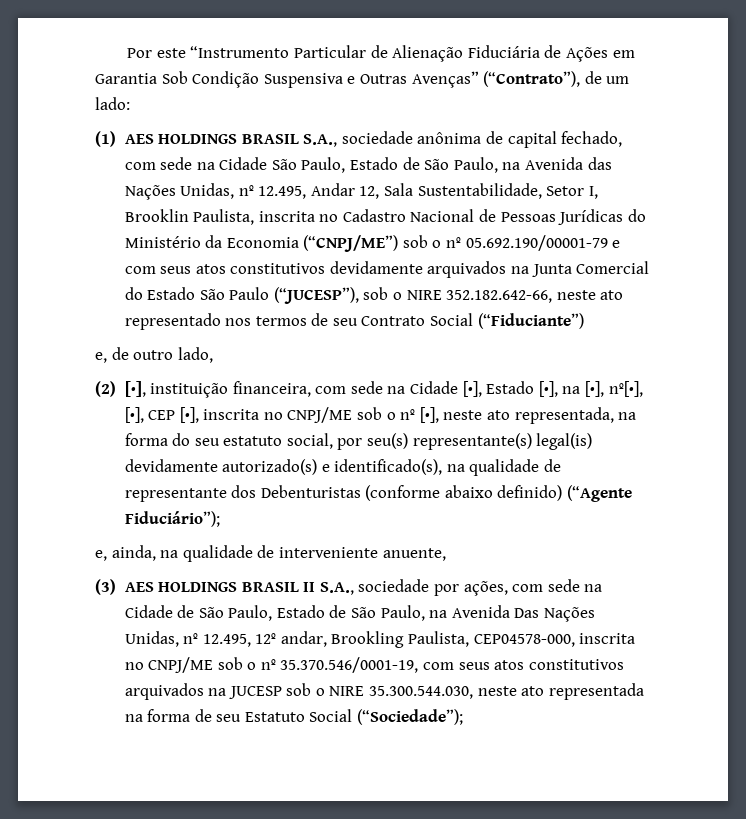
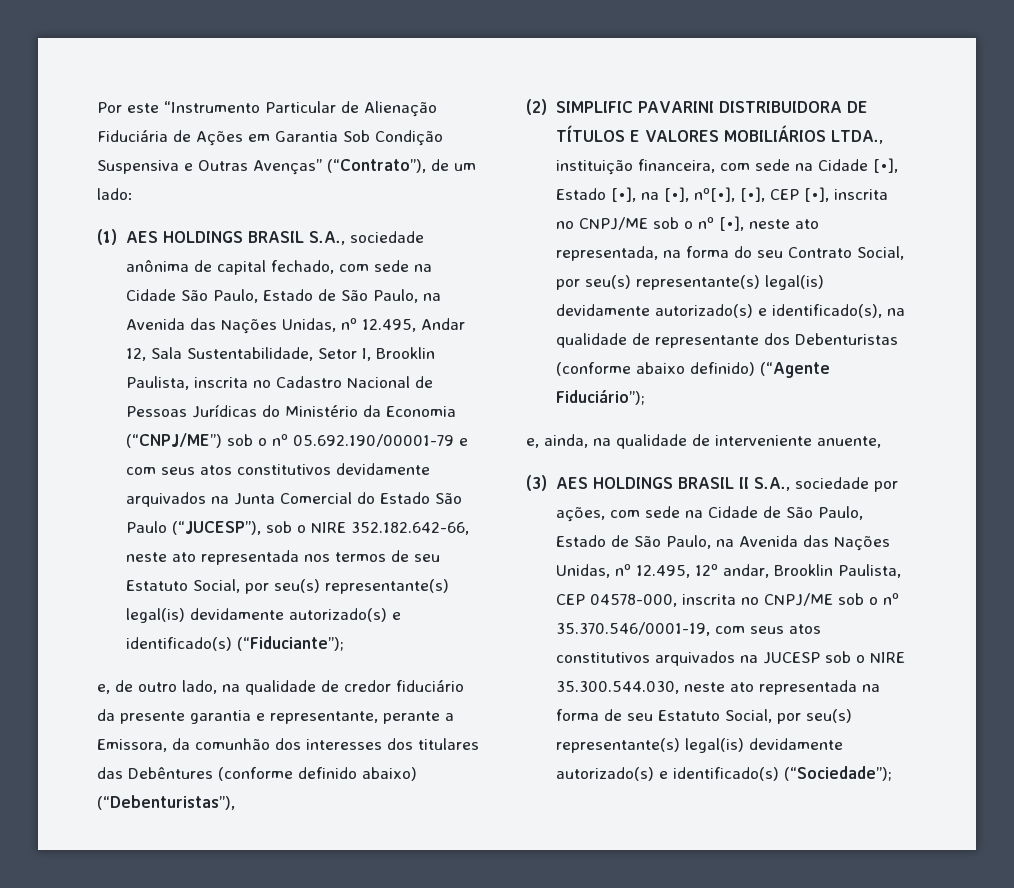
- (1) AES HOLDINGS BRASIL S.A., sociedade anônima de capital fechado, com sede na Cidade São Paulo, Estado de São Paulo, na Avenida das Nações Unidas, nº 12.495, Andar 12, Sala Sustentabilidade, Setor I, Brooklin Paulista, inscrita no Cadastro Nacional de Pessoas Jurídicas do Ministério da Economia (“CNPJ/ME”) sob o nº 05.692.190/00001-79 e com seus atos constitutivos devidamente arquivados na Junta Comercial do Estado São Paulo (“JUCESP”), sob o NIRE 352.182.642-66, neste ato representado nos termos de seu Contrato Social (“Fiduciante”)
- e, de outro lado,
- (2) [•], instituição financeira, com sede na Cidade [•], Estado [•], na [•], nº[•], [•], CEP [•], inscrita no CNPJ/ME sob o nº [•], neste ato representada, na forma do seu estatuto social, por seu(s) representante(s) legal(is) devidamente autorizado(s) e identificado(s), na qualidade de representante dos Debenturistas (conforme abaixo definido) (“Agente Fiduciário”);
+ (1) AES HOLDINGS BRASIL S.A., sociedade anônima de capital fechado, com sede na Cidade São Paulo, Estado de São Paulo, na Avenida das Nações Unidas, nº 12.495, Andar 12, Sala Sustentabilidade, Setor I, Brooklin Paulista, inscrita no Cadastro Nacional de Pessoas Jurídicas do Ministério da Economia (“CNPJ/ME”) sob o nº 05.692.190/00001-79 e com seus atos constitutivos devidamente arquivados na Junta Comercial do Estado São Paulo (“JUCESP”), sob o NIRE 352.182.642-66, neste ato representada nos termos de seu Estatuto Social, por seu(s) representante(s) legal(is) devidamente autorizado(s) e identificado(s) (“Fiduciante”);
+ e, de outro lado, na qualidade de credor fiduciário da presente garantia e representante, perante a Emissora, da comunhão dos interesses dos titulares das Debêntures (conforme definido abaixo) (“Debenturistas”),
+ (2) SIMPLIFIC PAVARINI DISTRIBUIDORA DE TÍTULOS E VALORES MOBILIÁRIOS LTDA., instituição financeira, com sede na Cidade [•], Estado [•], na [•], nº[•], [•], CEP [•], inscrita no CNPJ/ME sob o nº [•], neste ato representada, na forma do seu Contrato Social, por seu(s) representante(s) legal(is) devidamente autorizado(s) e identificado(s), na qualidade de representante dos Debenturistas (conforme abaixo definido) (“Agente Fiduciário”);
- (3) AES HOLDINGS BRASIL II S.A., sociedade por ações, com sede na Cidade de São Paulo, Estado de São Paulo, na Avenida Das Nações Unidas, nº 12.495, 12º andar, Brookling Paulista, CEP04578-000, inscrita no CNPJ/ME sob o nº 35.370.546/0001-19, com seus atos constitutivos arquivados na JUCESP sob o NIRE 35.300.544.030, neste ato representada na forma de seu Estatuto Social (“Sociedade”);
+ (3) AES HOLDINGS BRASIL II S.A., sociedade por ações, com sede na Cidade de São Paulo, Estado de São Paulo, na Avenida das Nações Unidas, nº 12.495, 12º andar, Brooklin Paulista, CEP 04578-000, inscrita no CNPJ/ME sob o nº 35.370.546/0001-19, com seus atos constitutivos arquivados na JUCESP sob o NIRE 35.300.544.030, neste ato representada na forma de seu Estatuto Social, por seu(s) representante(s) legal(is) devidamente autorizado(s) e identificado(s) (“Sociedade”);

